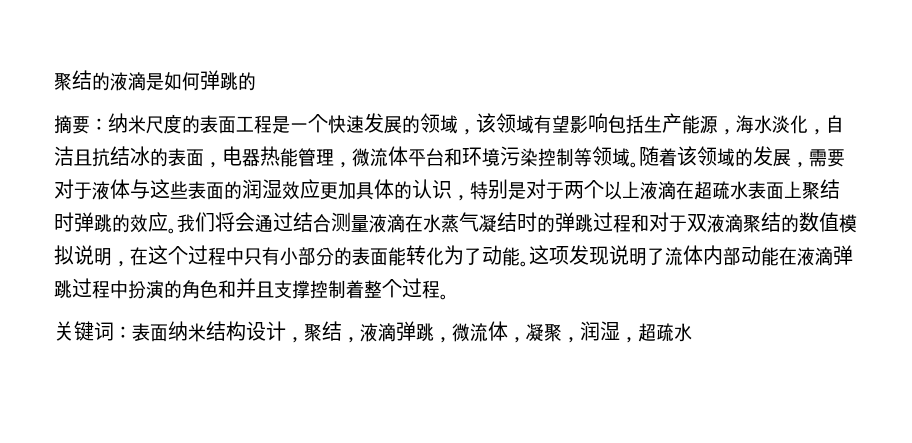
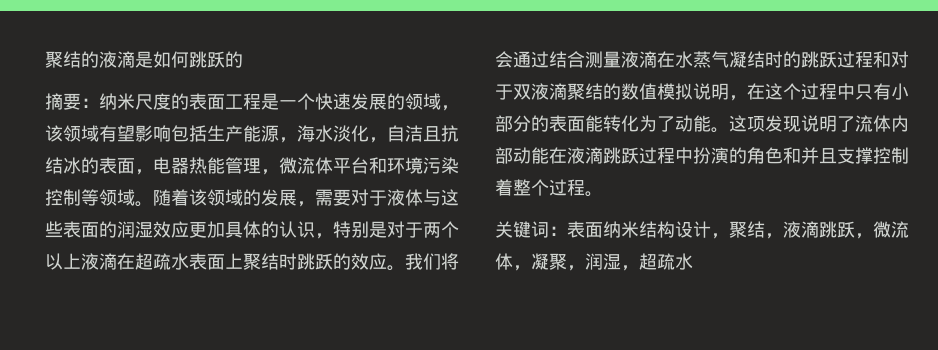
- 聚结的液滴是如何弹跳的
+ 聚结的液滴是如何跳跃的
- 随着该领域的发展，需要对于液体与这些表面的润湿效应更加具体的认识，特别是对于两个以上液滴在超疏水表面上聚结时弹跳的效应。
+ 随着该领域的发展，需要对于液体与这些表面的润湿效应更加具体的认识，特别是对于两个以上液滴在超疏水表面上聚结时跳跃的效应。
- 我们将会通过结合测量液滴在水蒸气凝结时的弹跳过程和对于双液滴聚结的数值模拟说明，在这个过程中只有小部分的表面能转化为了动能。
+ 我们将会通过结合测量液滴在水蒸气凝结时的跳跃过程和对于双液滴聚结的数值模拟说明，在这个过程中只有小部分的表面能转化为了动能。
- 这项发现说明了流体内部动能在液滴弹跳过程中扮演的角色和并且支撑控制着整个过程。
+ 这项发现说明了流体内部动能在液滴跳跃过程中扮演的角色和并且支撑控制着整个过程。
- 关键词：表面纳米结构设计，聚结，液滴弹跳，微流体，凝聚，润湿，超疏水
+ 关键词：表面纳米结构设计，聚结，液滴跳跃，微流体，凝聚，润湿，超疏水

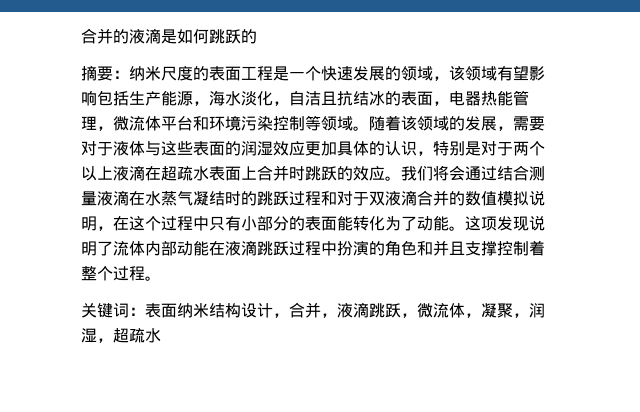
- 聚结的液滴是如何跳跃的
+ 合并的液滴是如何跳跃的
- 随着该领域的发展，需要对于液体与这些表面的润湿效应更加具体的认识，特别是对于两个以上液滴在超疏水表面上聚结时跳跃的效应。
+ 随着该领域的发展，需要对于液体与这些表面的润湿效应更加具体的认识，特别是对于两个以上液滴在超疏水表面上合并时跳跃的效应。
- 我们将会通过结合测量液滴在水蒸气凝结时的跳跃过程和对于双液滴聚结的数值模拟说明，在这个过程中只有小部分的表面能转化为了动能。
+ 我们将会通过结合测量液滴在水蒸气凝结时的跳跃过程和对于双液滴合并的数值模拟说明，在这个过程中只有小部分的表面能转化为了动能。
- 关键词：表面纳米结构设计，聚结，液滴跳跃，微流体，凝聚，润湿，超疏水
+ 关键词：表面纳米结构设计，合并，液滴跳跃，微流体，凝聚，润湿，超疏水

